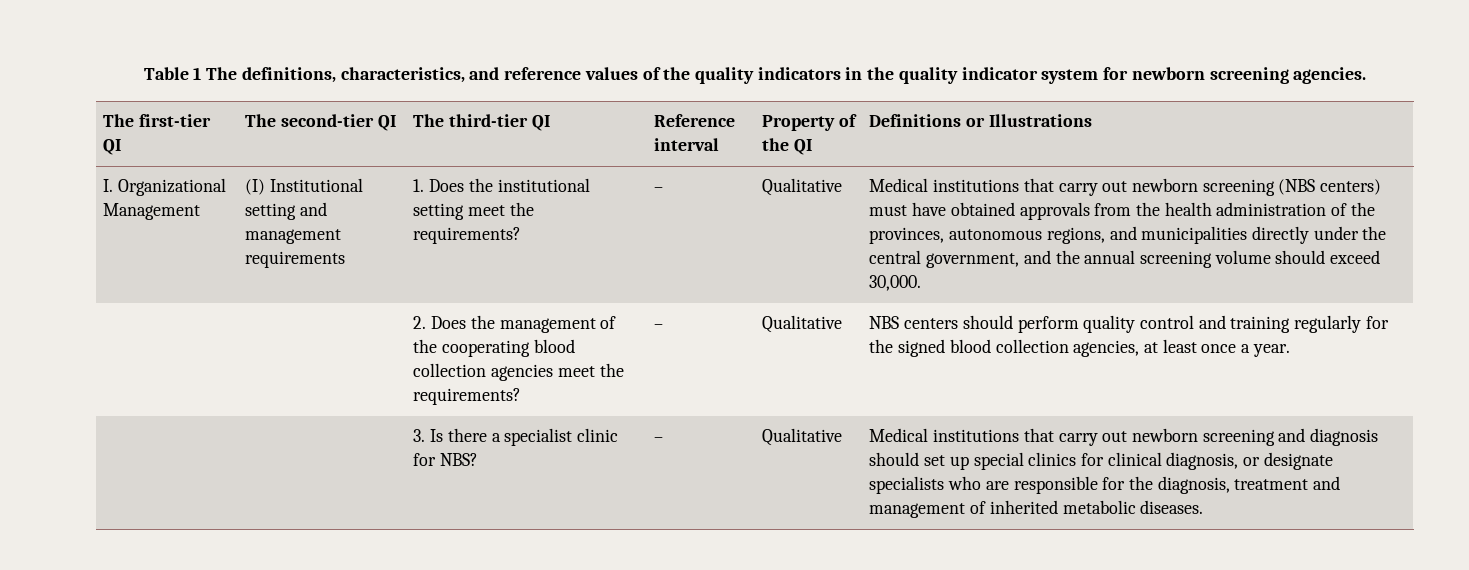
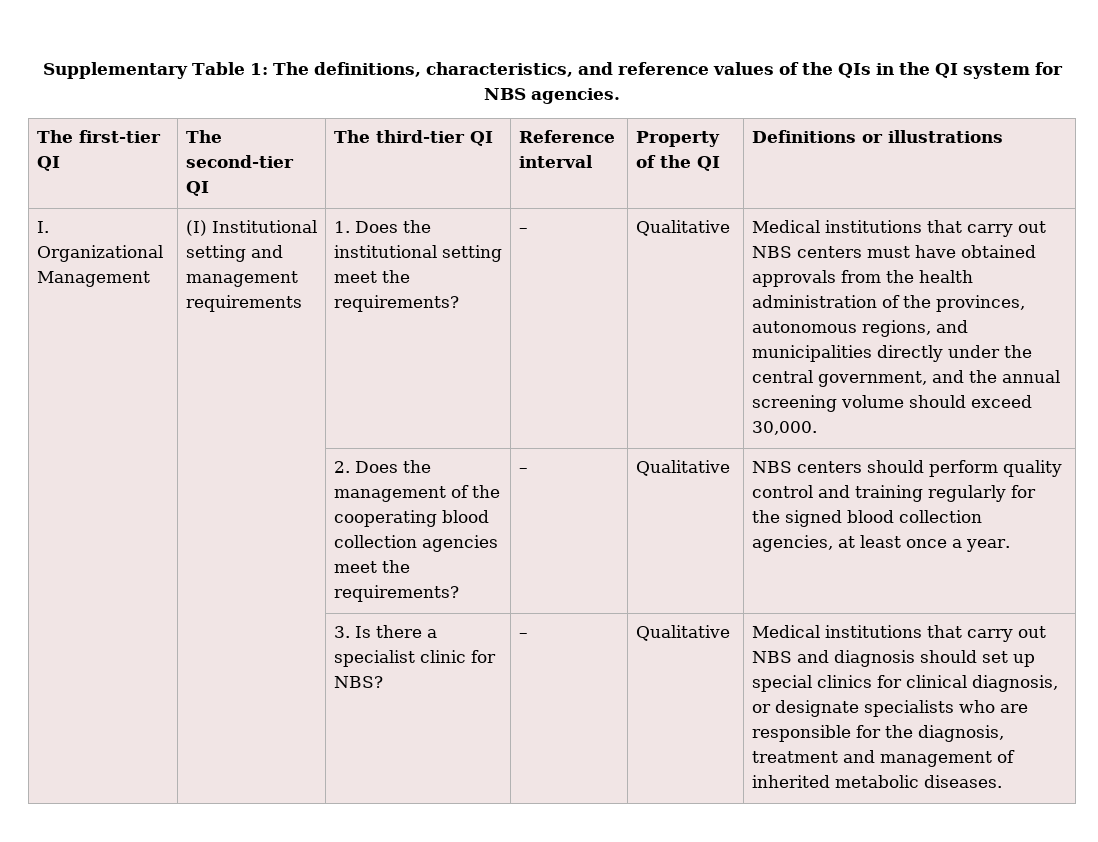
- Table 1 The definitions, characteristics, and reference values of the quality indicators in the quality indicator system for newborn screening agencies.
+ Supplementary Table 1: The definitions, characteristics, and reference values of the QIs in the QI system for NBS agencies.
- The first-tier QI | The second-tier QI | The third-tier QI | Reference interval | Property of the QI | Definitions or Illustrations
+ The first-tier QI | The second-tier QI | The third-tier QI | Reference interval | Property of the QI | Definitions or illustrations
- Medical institutions that carry out newborn screening (NBS centers) must have obtained approvals from the health administration of the provinces, autonomous regions, and municipalities directly under the central government, and the annual screening volume should exceed 30,000.
+ Medical institutions that carry out NBS centers must have obtained approvals from the health administration of the provinces, autonomous regions, and municipalities directly under the central government, and the annual screening volume should exceed 30,000.
- Medical institutions that carry out newborn screening and diagnosis should set up special clinics for clinical diagnosis, or designate specialists who are responsible for the diagnosis, treatment and management of inherited metabolic diseases.
+ Medical institutions that carry out NBS and diagnosis should set up special clinics for clinical diagnosis, or designate specialists who are responsible for the diagnosis, treatment and management of inherited metabolic diseases.

